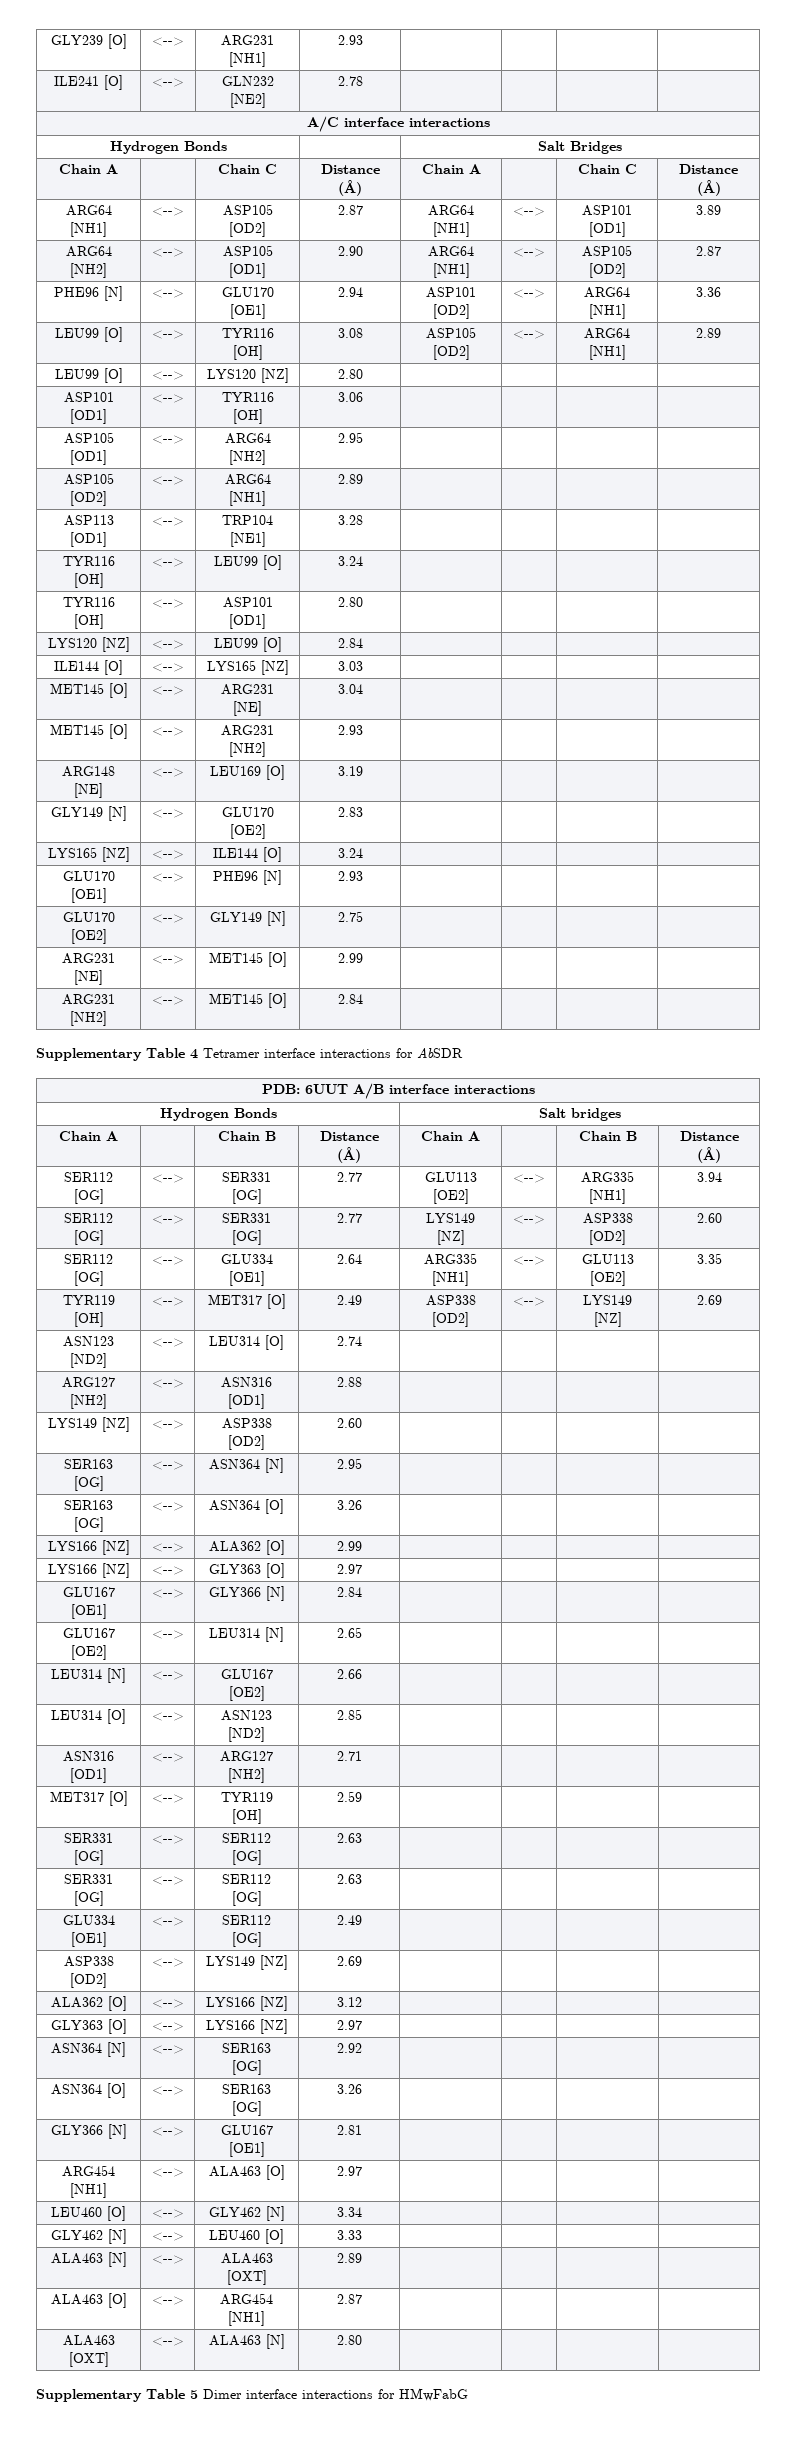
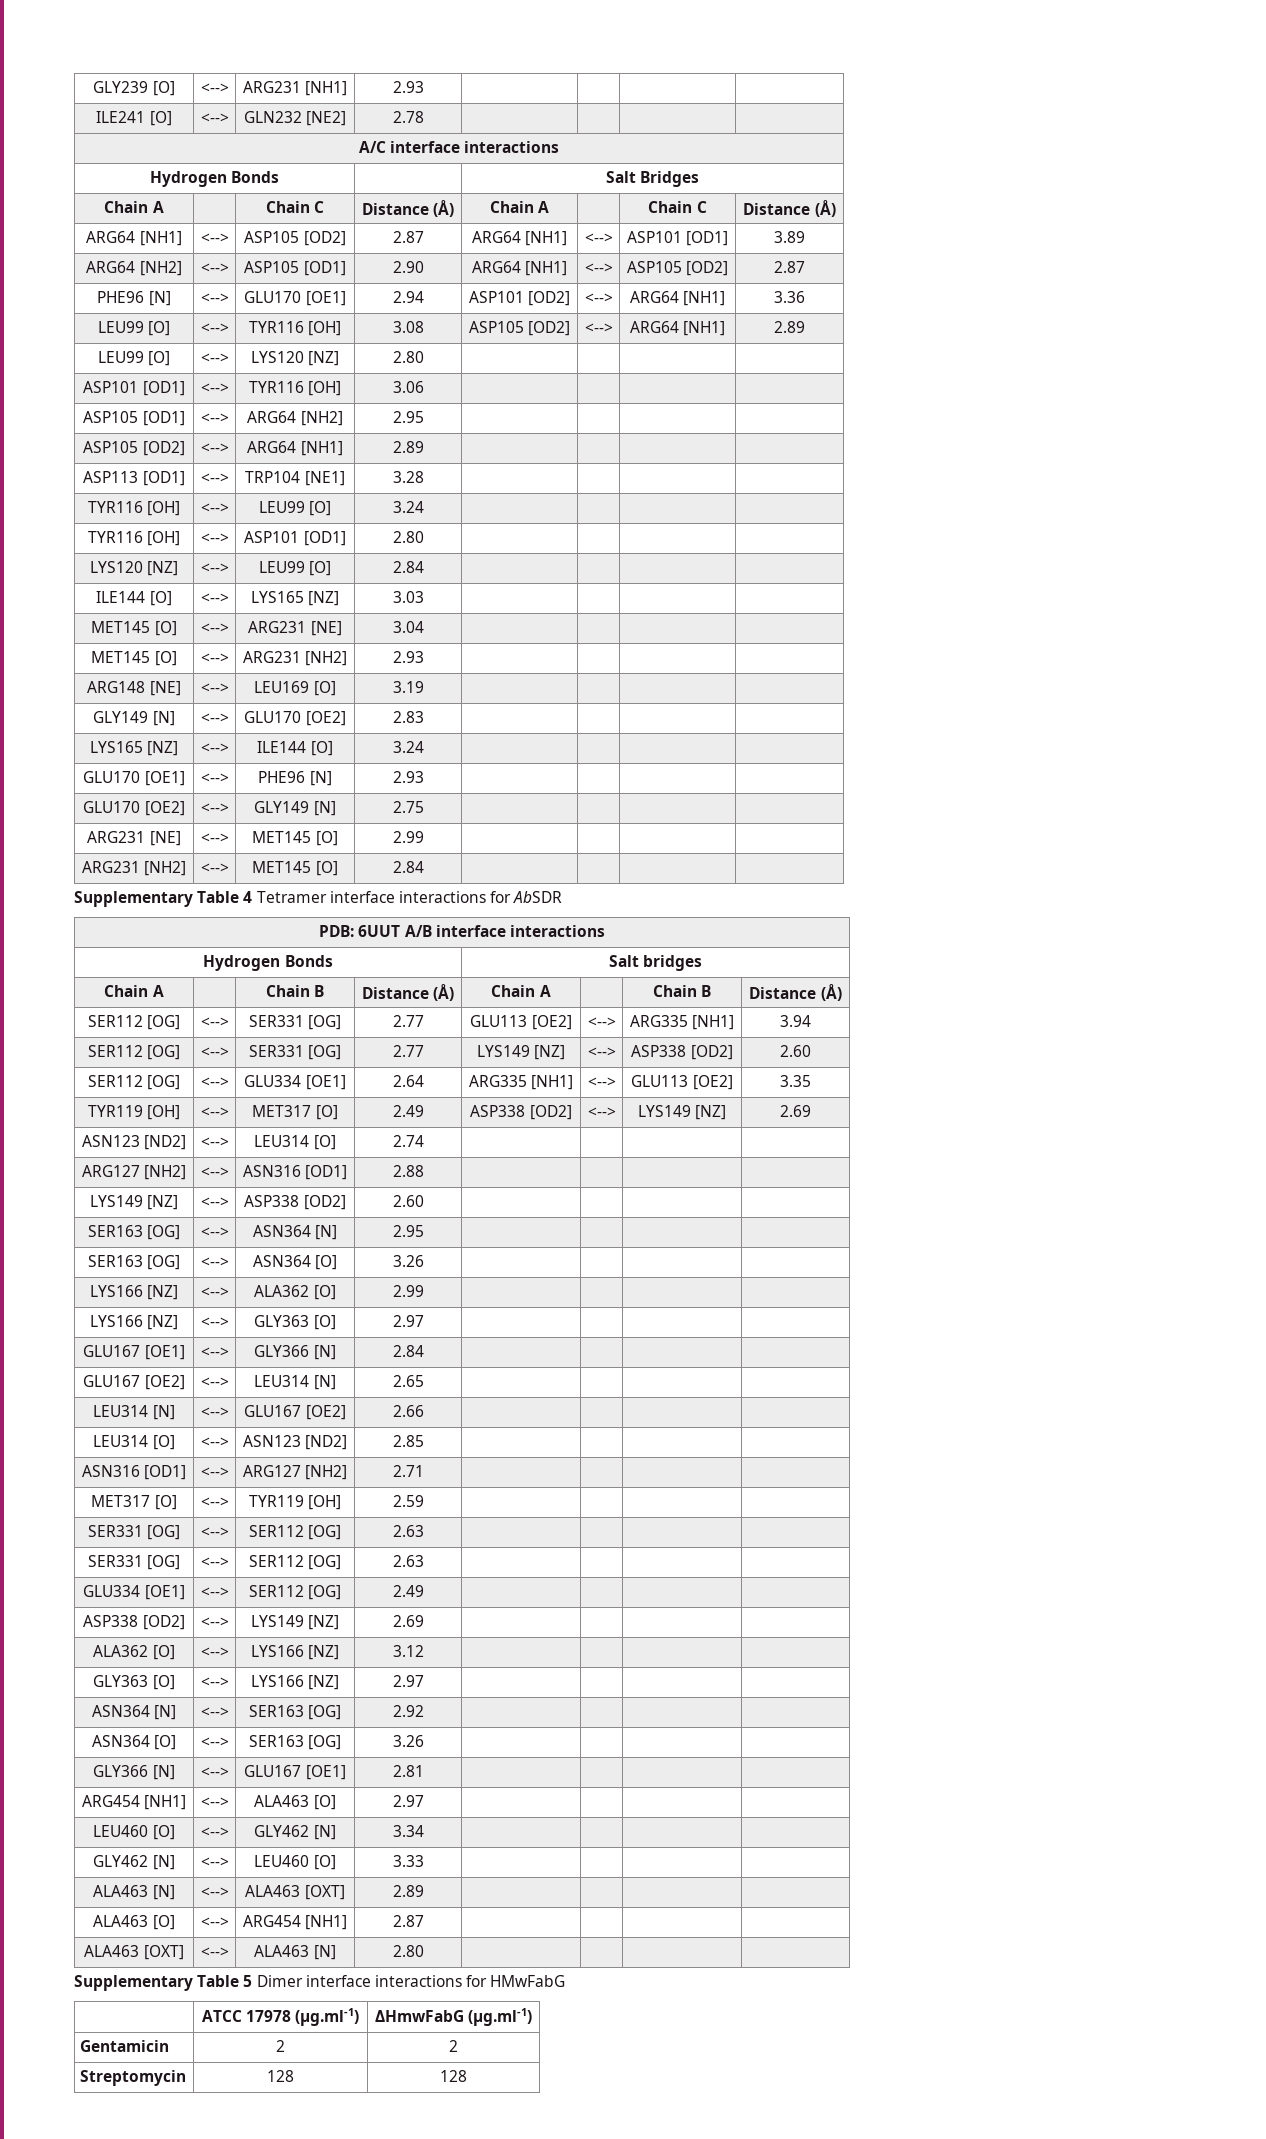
+ | ATCC 17978 (µg.ml-1) | ΔHmwFabG (µg.ml-1)
+ Gentamicin | 2 | 2
+ Streptomycin | 128 | 128

